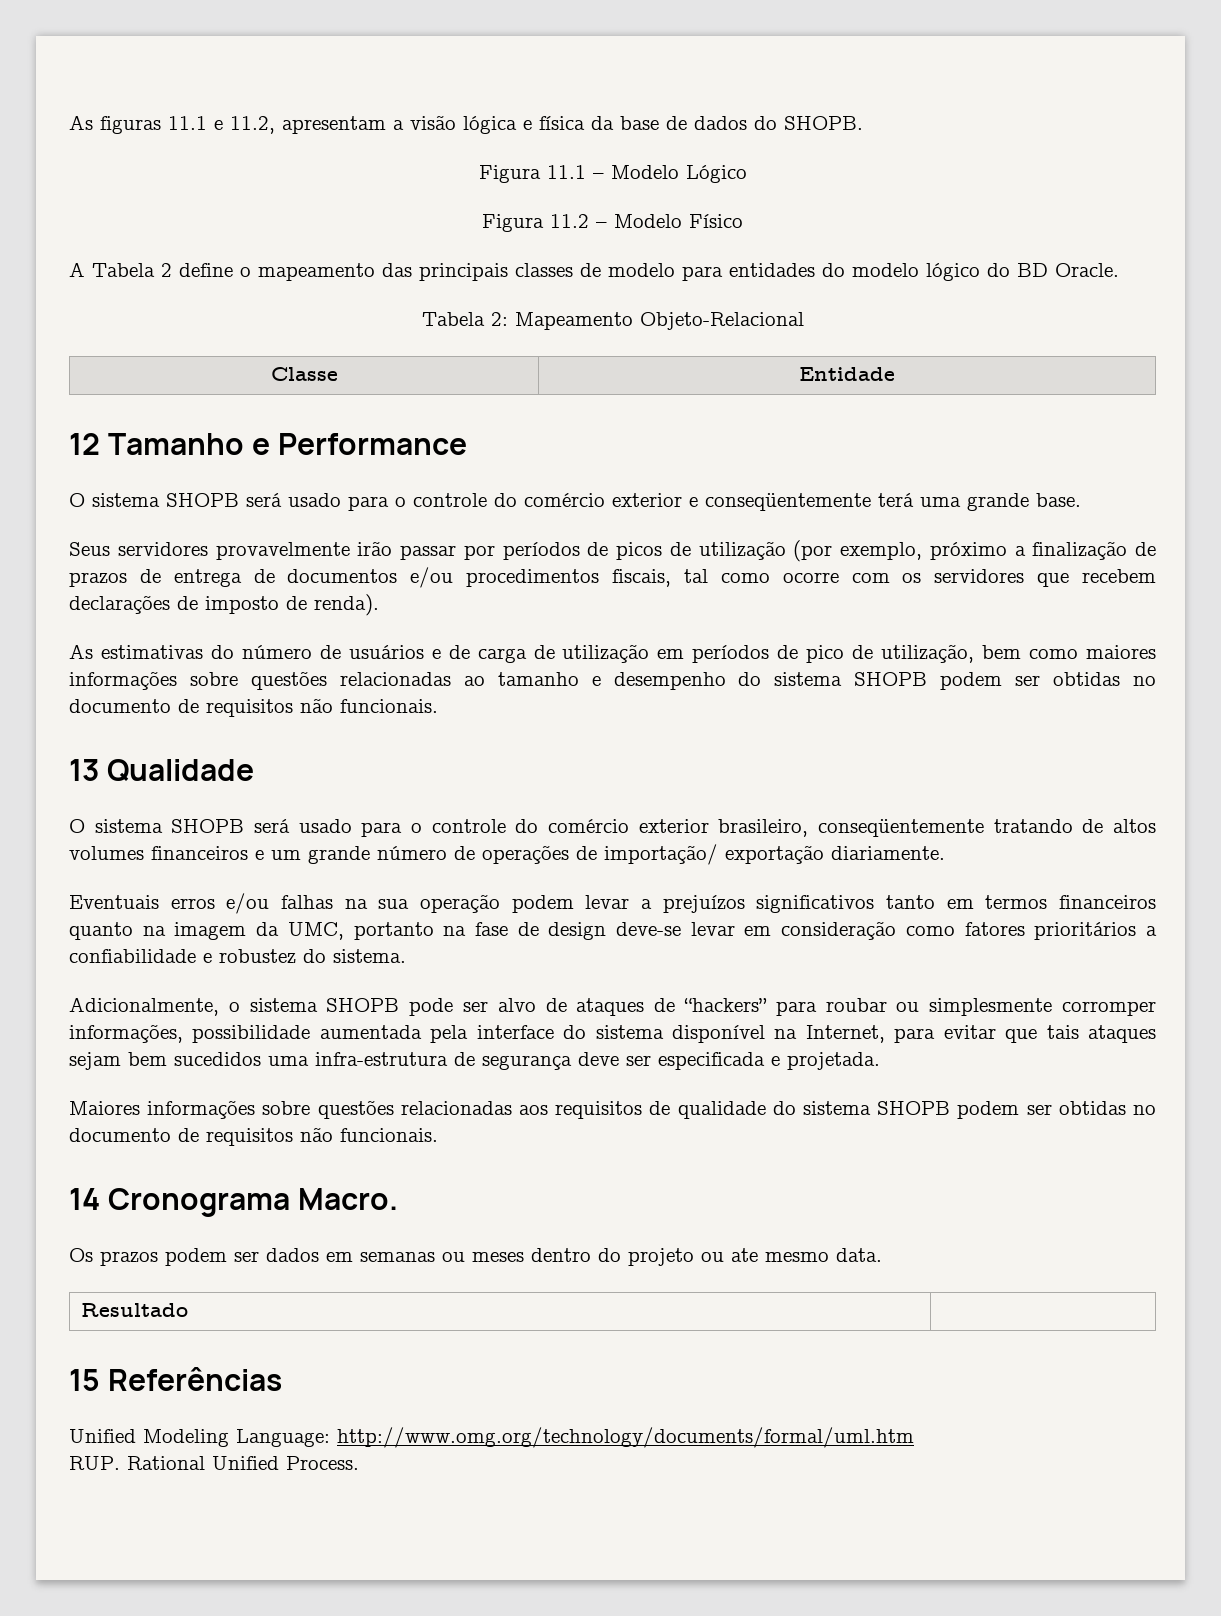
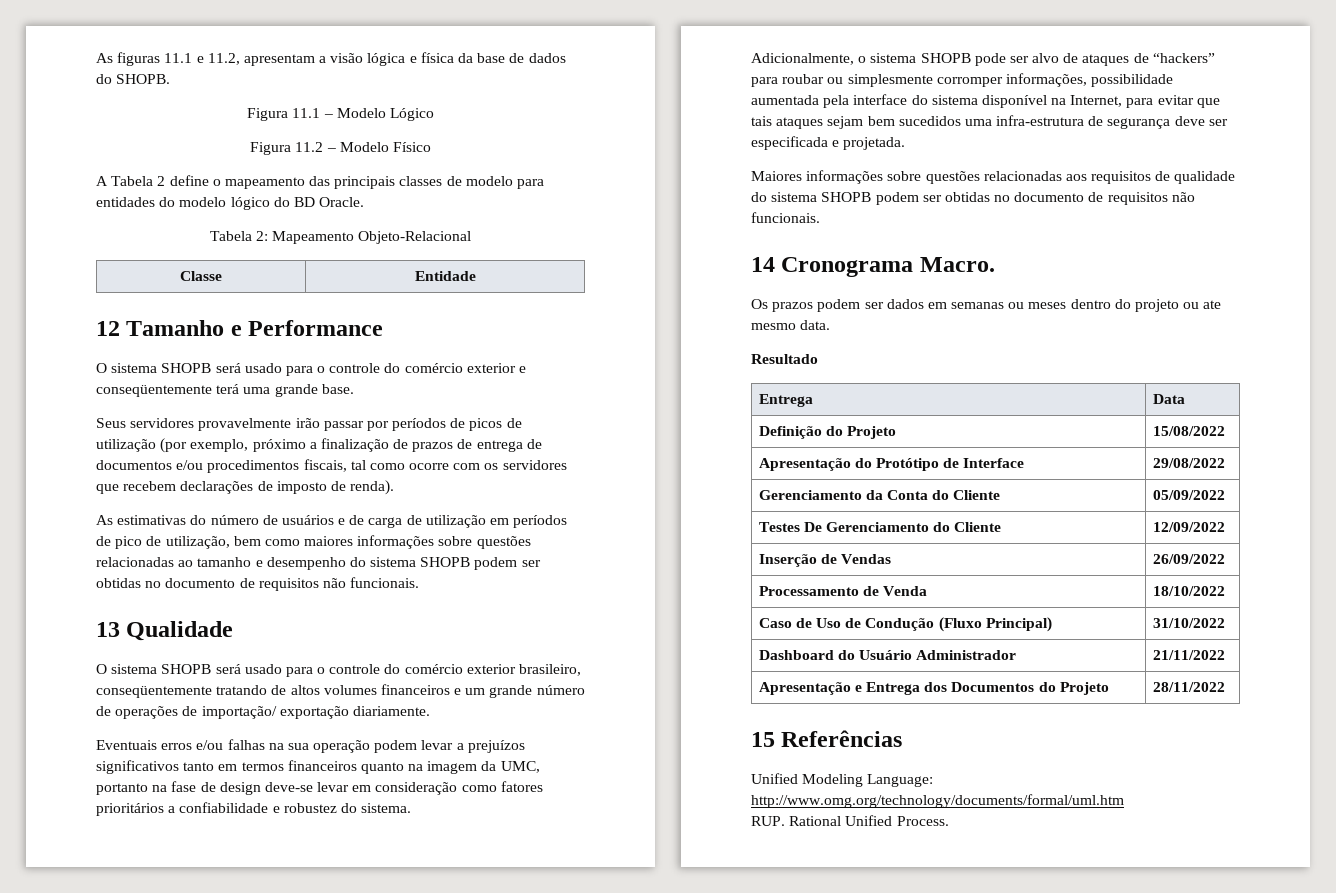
- Resultado |
+ Resultado
+ Entrega | Data
+ Definição do Projeto | 15/08/2022
+ Apresentação do Protótipo de Interface | 29/08/2022
+ Gerenciamento da Conta do Cliente | 05/09/2022
+ Testes De Gerenciamento do Cliente | 12/09/2022
+ Inserção de Vendas | 26/09/2022
+ Processamento de Venda | 18/10/2022
+ Caso de Uso de Condução (Fluxo Principal) | 31/10/2022
+ Dashboard do Usuário Administrador | 21/11/2022
+ Apresentação e Entrega dos Documentos do Projeto | 28/11/2022

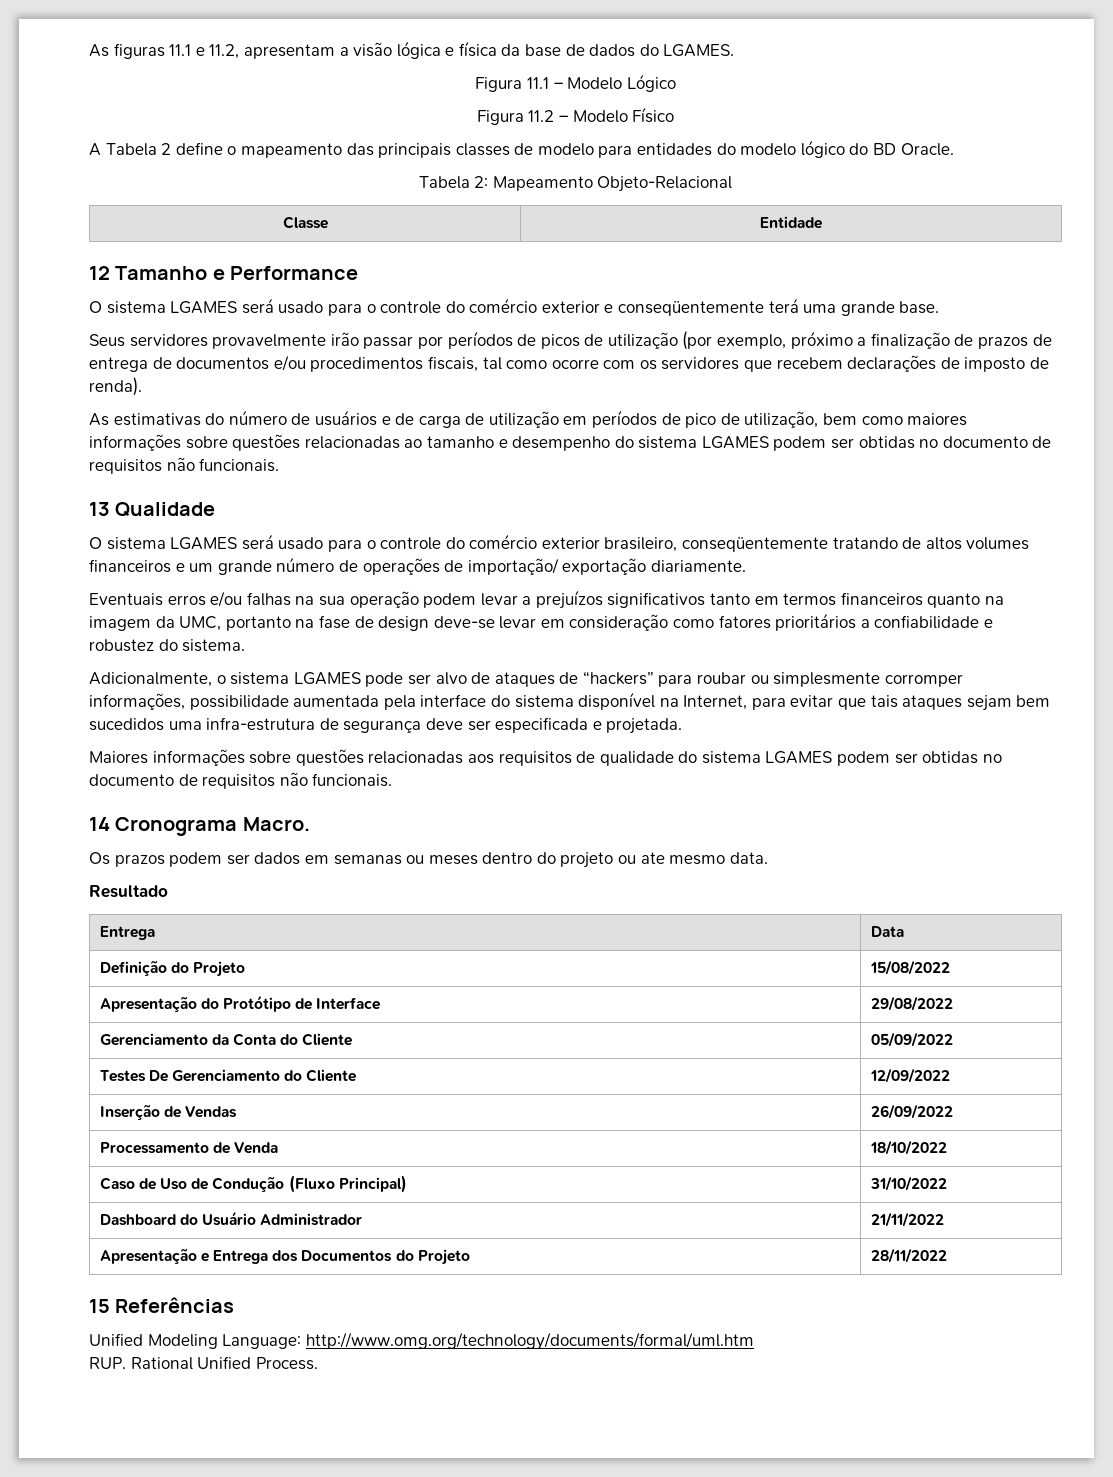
- As figuras 11.1 e 11.2, apresentam a visão lógica e física da base de dados do SHOPB.
+ As figuras 11.1 e 11.2, apresentam a visão lógica e física da base de dados do LGAMES.
- O sistema SHOPB será usado para o controle do comércio exterior e conseqüentemente terá uma grande base.
+ O sistema LGAMES será usado para o controle do comércio exterior e conseqüentemente terá uma grande base.
- As estimativas do número de usuários e de carga de utilização em períodos de pico de utilização, bem como maiores informações sobre questões relacionadas ao tamanho e desempenho do sistema SHOPB podem ser obtidas no documento de requisitos não funcionais.
+ As estimativas do número de usuários e de carga de utilização em períodos de pico de utilização, bem como maiores informações sobre questões relacionadas ao tamanho e desempenho do sistema LGAMES podem ser obtidas no documento de requisitos não funcionais.
- O sistema SHOPB será usado para o controle do comércio exterior brasileiro, conseqüentemente tratando de altos volumes financeiros e um grande número de operações de importação/ exportação diariamente.
+ O sistema LGAMES será usado para o controle do comércio exterior brasileiro, conseqüentemente tratando de altos volumes financeiros e um grande número de operações de importação/ exportação diariamente.
- Adicionalmente, o sistema SHOPB pode ser alvo de ataques de “hackers” para roubar ou simplesmente corromper informações, possibilidade aumentada pela interface do sistema disponível na Internet, para evitar que tais ataques sejam bem sucedidos uma infra-estrutura de segurança deve ser especificada e projetada.
+ Adicionalmente, o sistema LGAMES pode ser alvo de ataques de “hackers” para roubar ou simplesmente corromper informações, possibilidade aumentada pela interface do sistema disponível na Internet, para evitar que tais ataques sejam bem sucedidos uma infra-estrutura de segurança deve ser especificada e projetada.
- Maiores informações sobre questões relacionadas aos requisitos de qualidade do sistema SHOPB podem ser obtidas no documento de requisitos não funcionais.
+ Maiores informações sobre questões relacionadas aos requisitos de qualidade do sistema LGAMES podem ser obtidas no documento de requisitos não funcionais.

